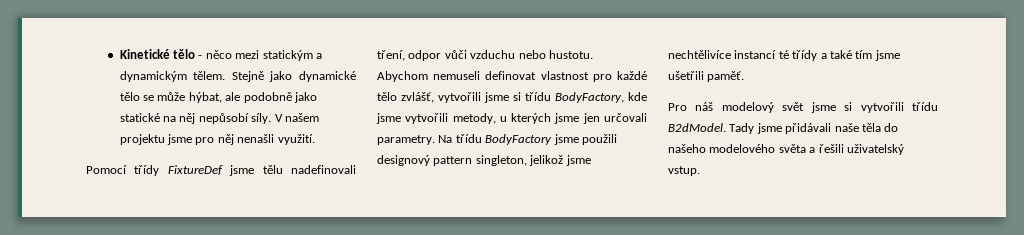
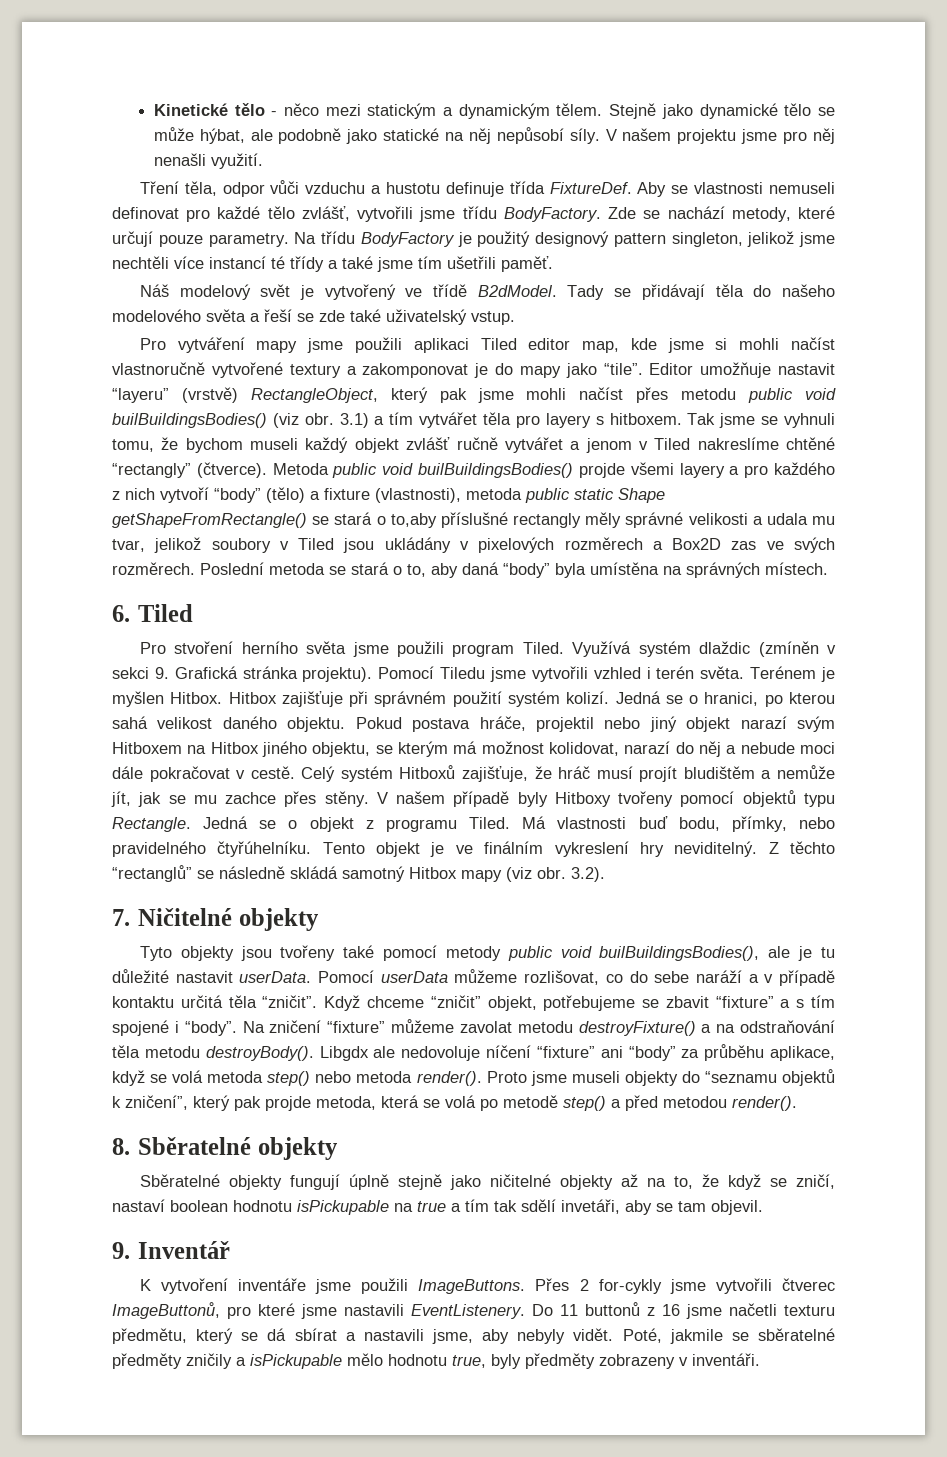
- Pomocí třídy FixtureDef jsme tělu nadefinovali tření, odpor vůči vzduchu nebo hustotu. Abychom nemuseli definovat vlastnost pro každé tělo zvlášť, vytvořili jsme si třídu BodyFactory, kde jsme vytvořili metody, u kterých jsme jen určovali parametry.
+ Tření těla, odpor vůči vzduchu a hustotu definuje třída FixtureDef. Aby se vlastnosti nemuseli definovat pro každé tělo zvlášť, vytvořili jsme třídu BodyFactory. Zde se nachází metody, které určují pouze parametry.
- Na třídu BodyFactory jsme použili designový pattern singleton, jelikož jsme nechtělivíce instancí té třídy a také tím jsme ušetřili paměť.
+ Na třídu BodyFactory je použitý designový pattern singleton, jelikož jsme nechtěli více instancí té třídy a také jsme tím ušetřili paměť.
- Pro náš modelový svět jsme si vytvořili třídu B2dModel. Tady jsme přidávali naše těla do našeho modelového světa a řešili uživatelský vstup.
+ Náš modelový svět je vytvořený ve třídě B2dModel. Tady se přidávají těla do našeho modelového světa a řeší se zde také uživatelský vstup.
+ Pro vytváření mapy jsme použili aplikaci Tiled editor map, kde jsme si mohli načíst vlastnoručně vytvořené textury a zakomponovat je do mapy jako “tile”. Editor umožňuje nastavit “layeru” (vrstvě) RectangleObject, který pak jsme mohli načíst přes metodu public void builBuildingsBodies() (viz obr. 3.1) a tím vytvářet těla pro layery s hitboxem. Tak jsme se vyhnuli tomu, že bychom museli každý objekt zvlášť ručně vytvářet a jenom v Tiled nakreslíme chtěné “rectangly” (čtverce). Metoda public void builBuildingsBodies() projde všemi layery a pro každého z nich vytvoří “body” (tělo) a fixture (vlastnosti), metoda public static Shape getShapeFromRectangle() se stará o to,aby příslušné rectangly měly správné velikosti a udala mu tvar, jelikož soubory v Tiled jsou ukládány v pixelových rozměrech a Box2D zas ve svých rozměrech. Poslední metoda se stará o to, aby daná “body” byla umístěna na správných místech.
+ 6. Tiled
+ Pro stvoření herního světa jsme použili program Tiled. Využívá systém dlaždic (zmíněn v sekci 9. Grafická stránka projektu). Pomocí Tiledu jsme vytvořili vzhled i terén světa. Terénem je myšlen Hitbox. Hitbox zajišťuje při správném použití systém kolizí. Jedná se o hranici, po kterou sahá velikost daného objektu. Pokud postava hráče, projektil nebo jiný objekt narazí svým Hitboxem na Hitbox jiného objektu, se kterým má možnost kolidovat, narazí do něj a nebude moci dále pokračovat v cestě. Celý systém Hitboxů zajišťuje, že hráč musí projít bludištěm a nemůže jít, jak se mu zachce přes stěny. V našem případě byly Hitboxy tvořeny pomocí objektů typu Rectangle. Jedná se o objekt z programu Tiled. Má vlastnosti buď bodu, přímky, nebo pravidelného čtyřúhelníku. Tento objekt je ve finálním vykreslení hry neviditelný. Z těchto “rectanglů” se následně skládá samotný Hitbox mapy (viz obr. 3.2).
+ 7. Ničitelné objekty
+ Tyto objekty jsou tvořeny také pomocí metody public void builBuildingsBodies(), ale je tu důležité nastavit userData. Pomocí userData můžeme rozlišovat, co do sebe naráží a v případě kontaktu určitá těla “zničit”. Když chceme “zničit” objekt, potřebujeme se zbavit “fixture” a s tím spojené i “body”. Na zničení “fixture” můžeme zavolat metodu destroyFixture() a na odstraňování těla metodu destroyBody(). Libgdx ale nedovoluje níčení “fixture” ani “body” za průběhu aplikace, když se volá metoda step() nebo metoda render(). Proto jsme museli objekty do “seznamu objektů k zničení”, který pak projde metoda, která se volá po metodě step() a před metodou render().
+ 8. Sběratelné objekty
+ Sběratelné objekty fungují úplně stejně jako ničitelné objekty až na to, že když se zničí, nastaví boolean hodnotu isPickupable na true a tím tak sdělí invetáři, aby se tam objevil.
+ 9. Inventář
+ K vytvoření inventáře jsme použili ImageButtons. Přes 2 for-cykly jsme vytvořili čtverec ImageButtonů, pro které jsme nastavili EventListenery. Do 11 buttonů z 16 jsme načetli texturu předmětu, který se dá sbírat a nastavili jsme, aby nebyly vidět. Poté, jakmile se sběratelné předměty zničily a isPickupable mělo hodnotu true, byly předměty zobrazeny v inventáři.

